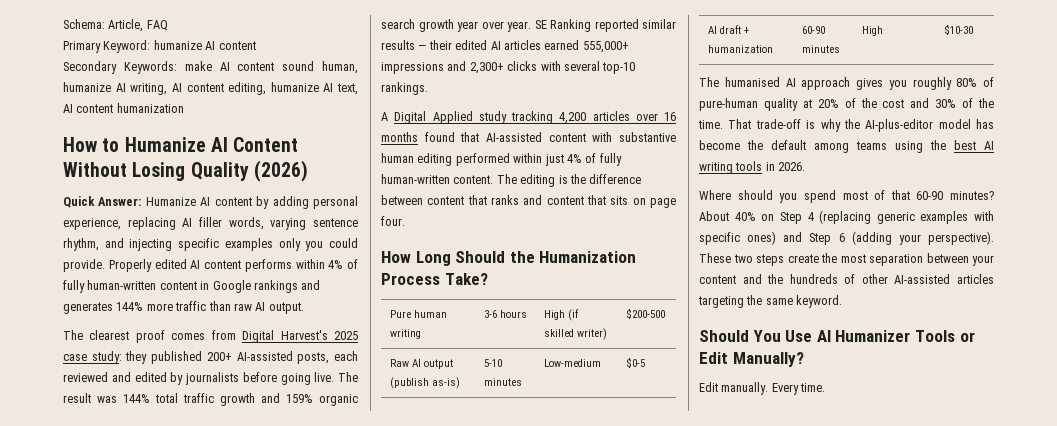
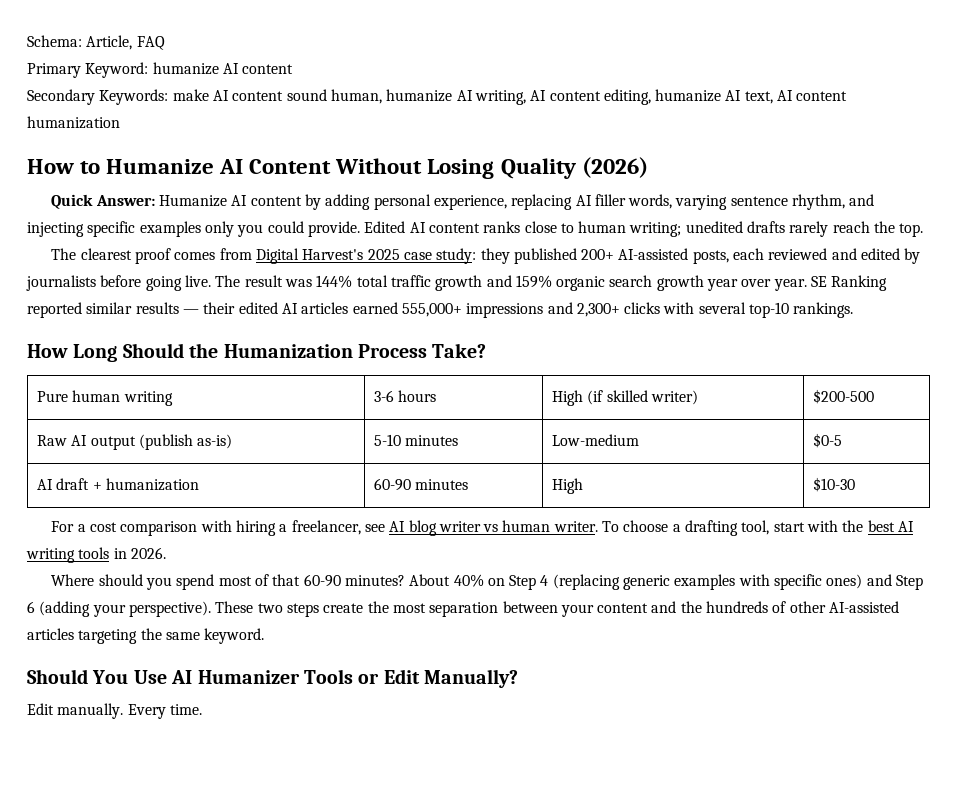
- Properly edited AI content performs within 4% of fully human-written content in Google rankings and generates 144% more traffic than raw AI output.
+ Edited AI content ranks close to human writing; unedited drafts rarely reach the top.
- A Digital Applied study tracking 4,200 articles over 16 months found that AI-assisted content with substantive human editing performed within just 4% of fully human-written content. The editing is the difference between content that ranks and content that sits on page four.
- The humanised AI approach gives you roughly 80% of pure-human quality at 20% of the cost and 30% of the time. That trade-off is why the AI-plus-editor model has become the default among teams using the best AI writing tools in 2026.
+ For a cost comparison with hiring a freelancer, see AI blog writer vs human writer. To choose a drafting tool, start with the best AI writing tools in 2026.

